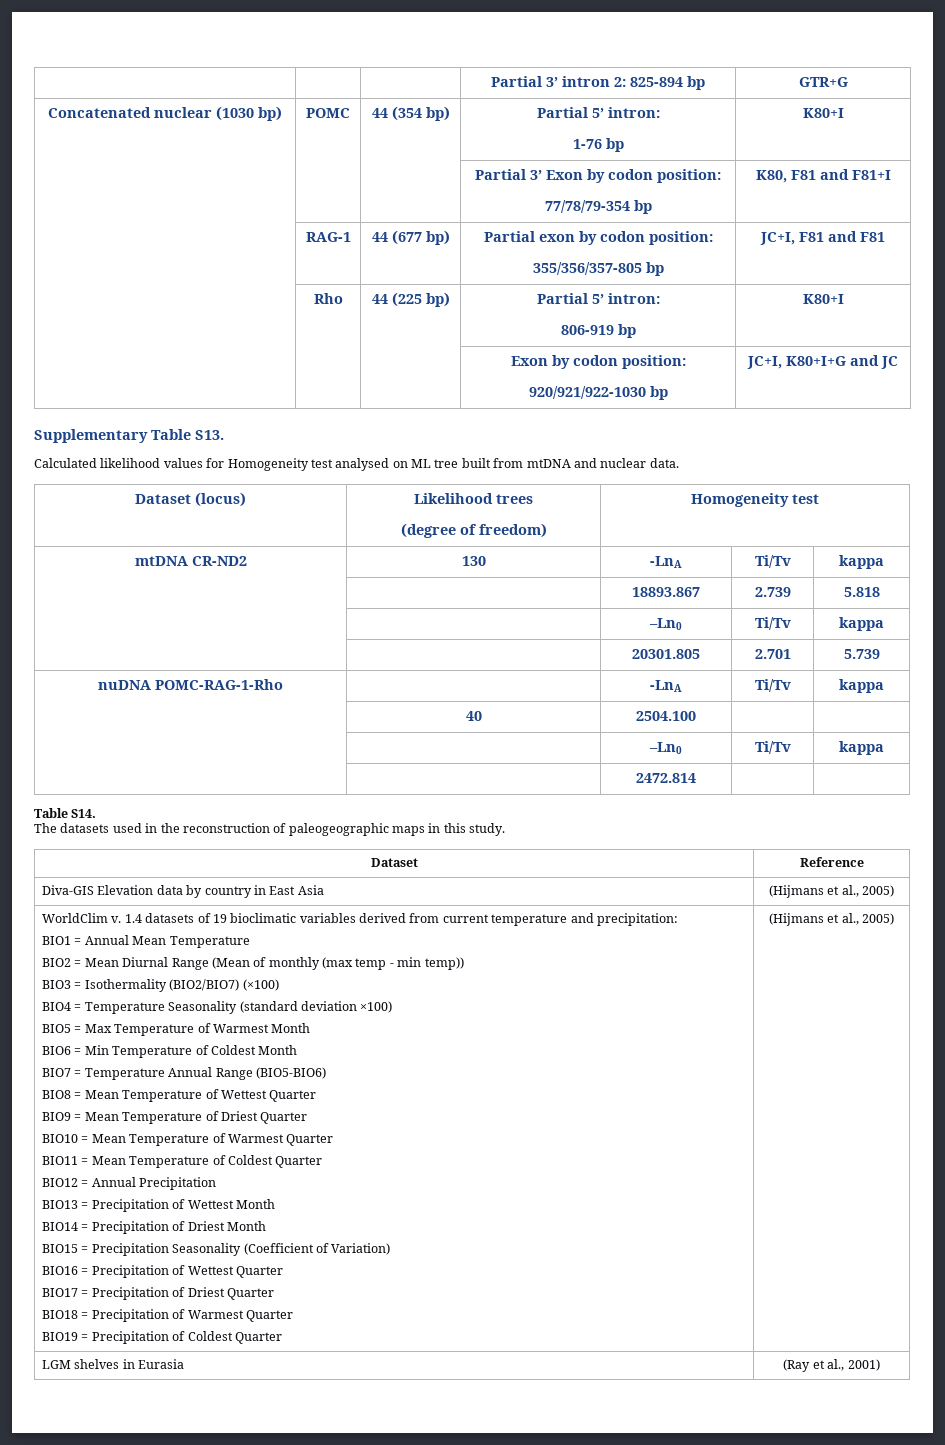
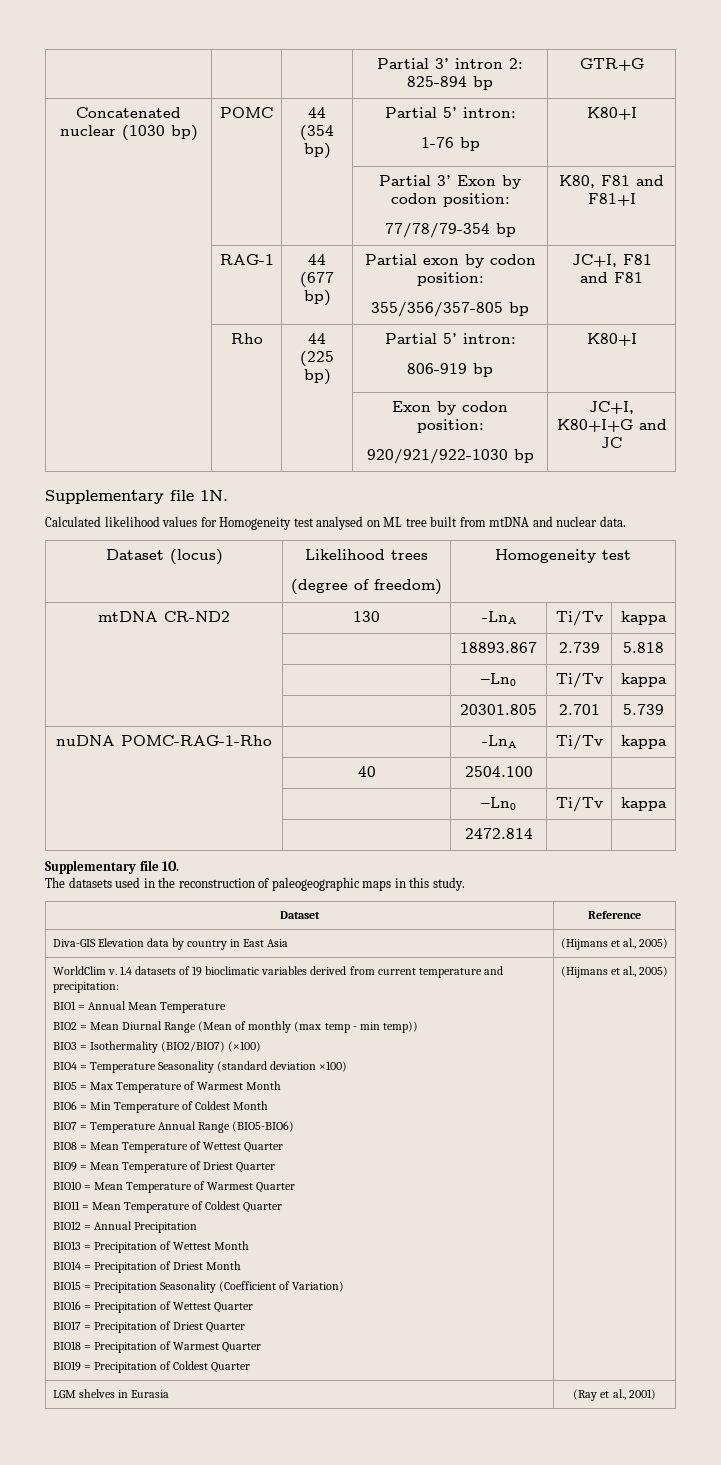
- Supplementary Table S13.
+ Supplementary file 1N.
- Table S14.
+ Supplementary file 1O.

